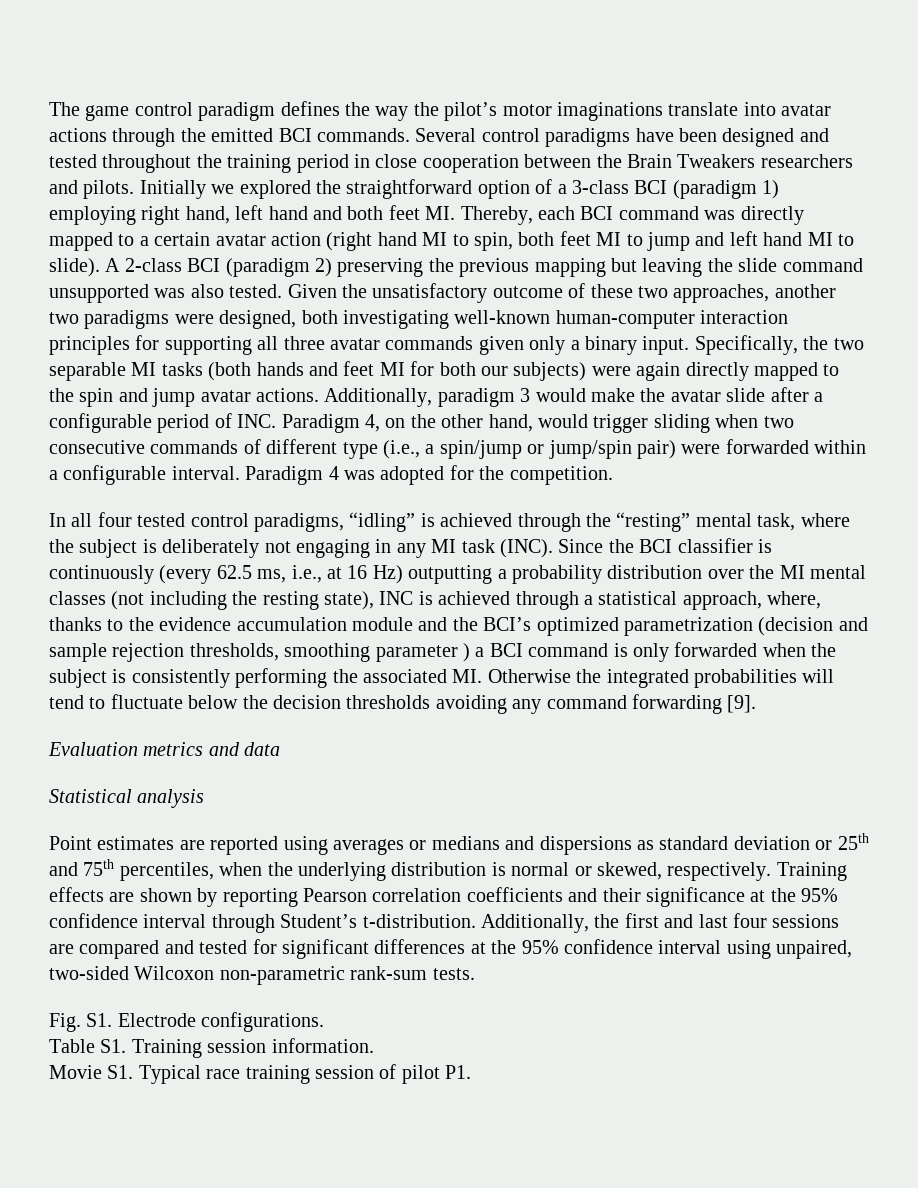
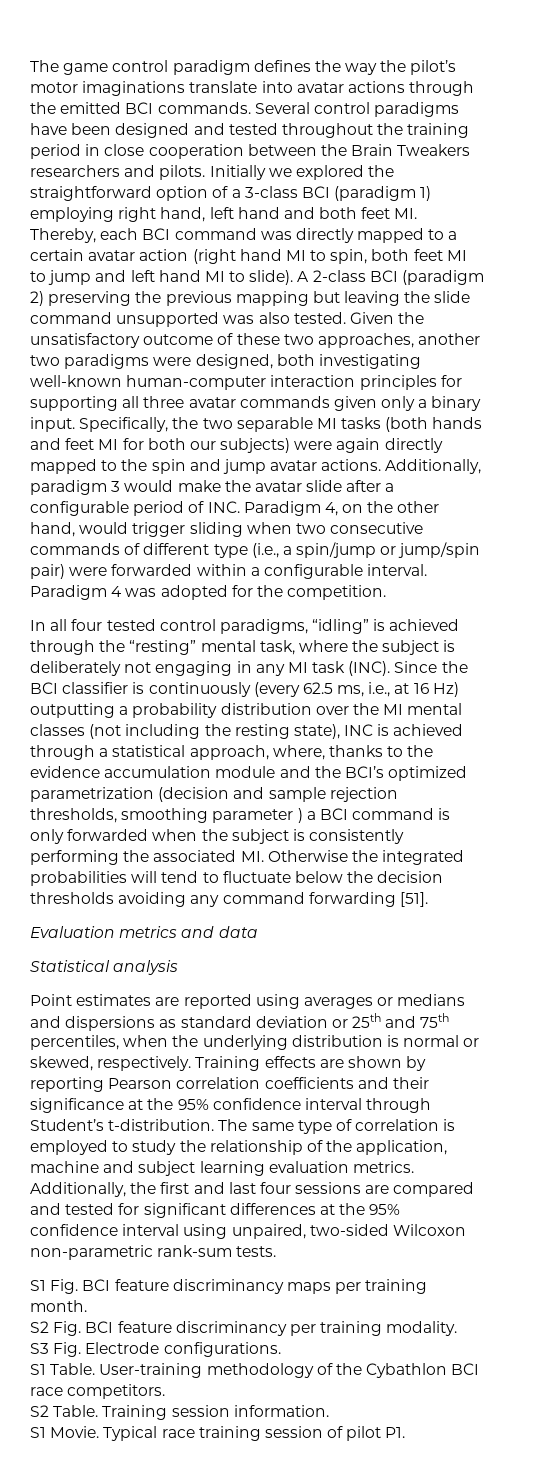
- Since the BCI classifier is continuously (every 62.5 ms, i.e., at 16 Hz) outputting a probability distribution over the MI mental classes (not including the resting state), INC is achieved through a statistical approach, where, thanks to the evidence accumulation module and the BCI’s optimized parametrization (decision and sample rejection thresholds, smoothing parameter ) a BCI command is only forwarded when the subject is consistently performing the associated MI. Otherwise the integrated probabilities will tend to fluctuate below the decision thresholds avoiding any command forwarding [9].
+ Since the BCI classifier is continuously (every 62.5 ms, i.e., at 16 Hz) outputting a probability distribution over the MI mental classes (not including the resting state), INC is achieved through a statistical approach, where, thanks to the evidence accumulation module and the BCI’s optimized parametrization (decision and sample rejection thresholds, smoothing parameter ) a BCI command is only forwarded when the subject is consistently performing the associated MI. Otherwise the integrated probabilities will tend to fluctuate below the decision thresholds avoiding any command forwarding [51].
+ The same type of correlation is employed to study the relationship of the application, machine and subject learning evaluation metrics.
- Fig. S1. Electrode configurations.
- Table S1. Training session information.
+ S1 Fig. BCI feature discriminancy maps per training month.
+ S2 Fig. BCI feature discriminancy per training modality.
+ S3 Fig. Electrode configurations.
+ S1 Table. User-training methodology of the Cybathlon BCI race competitors.
+ S2 Table. Training session information.
- Movie S1. Typical race training session of pilot P1.
+ S1 Movie. Typical race training session of pilot P1.

